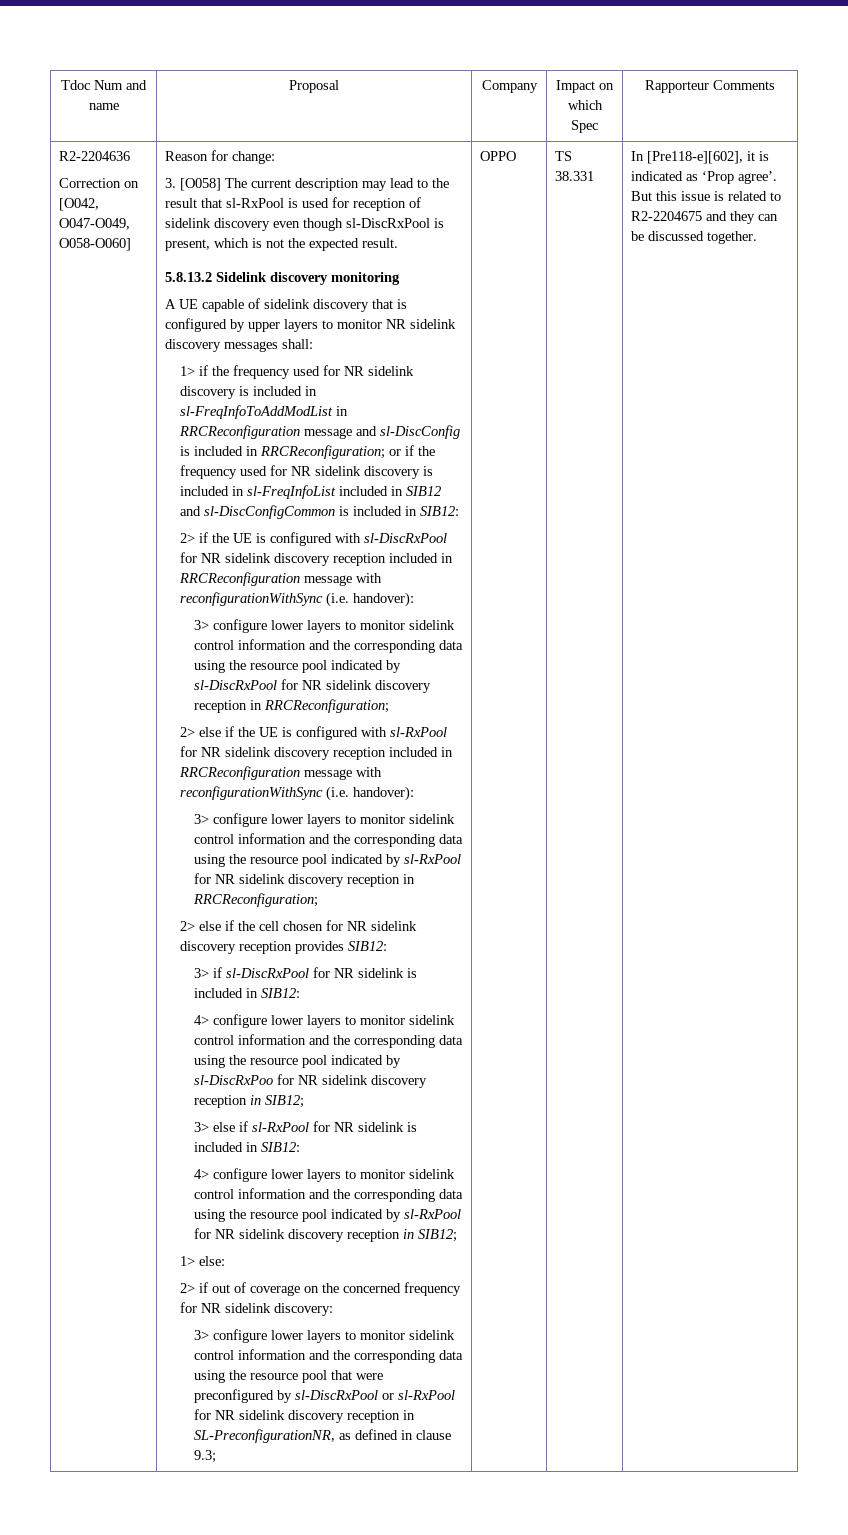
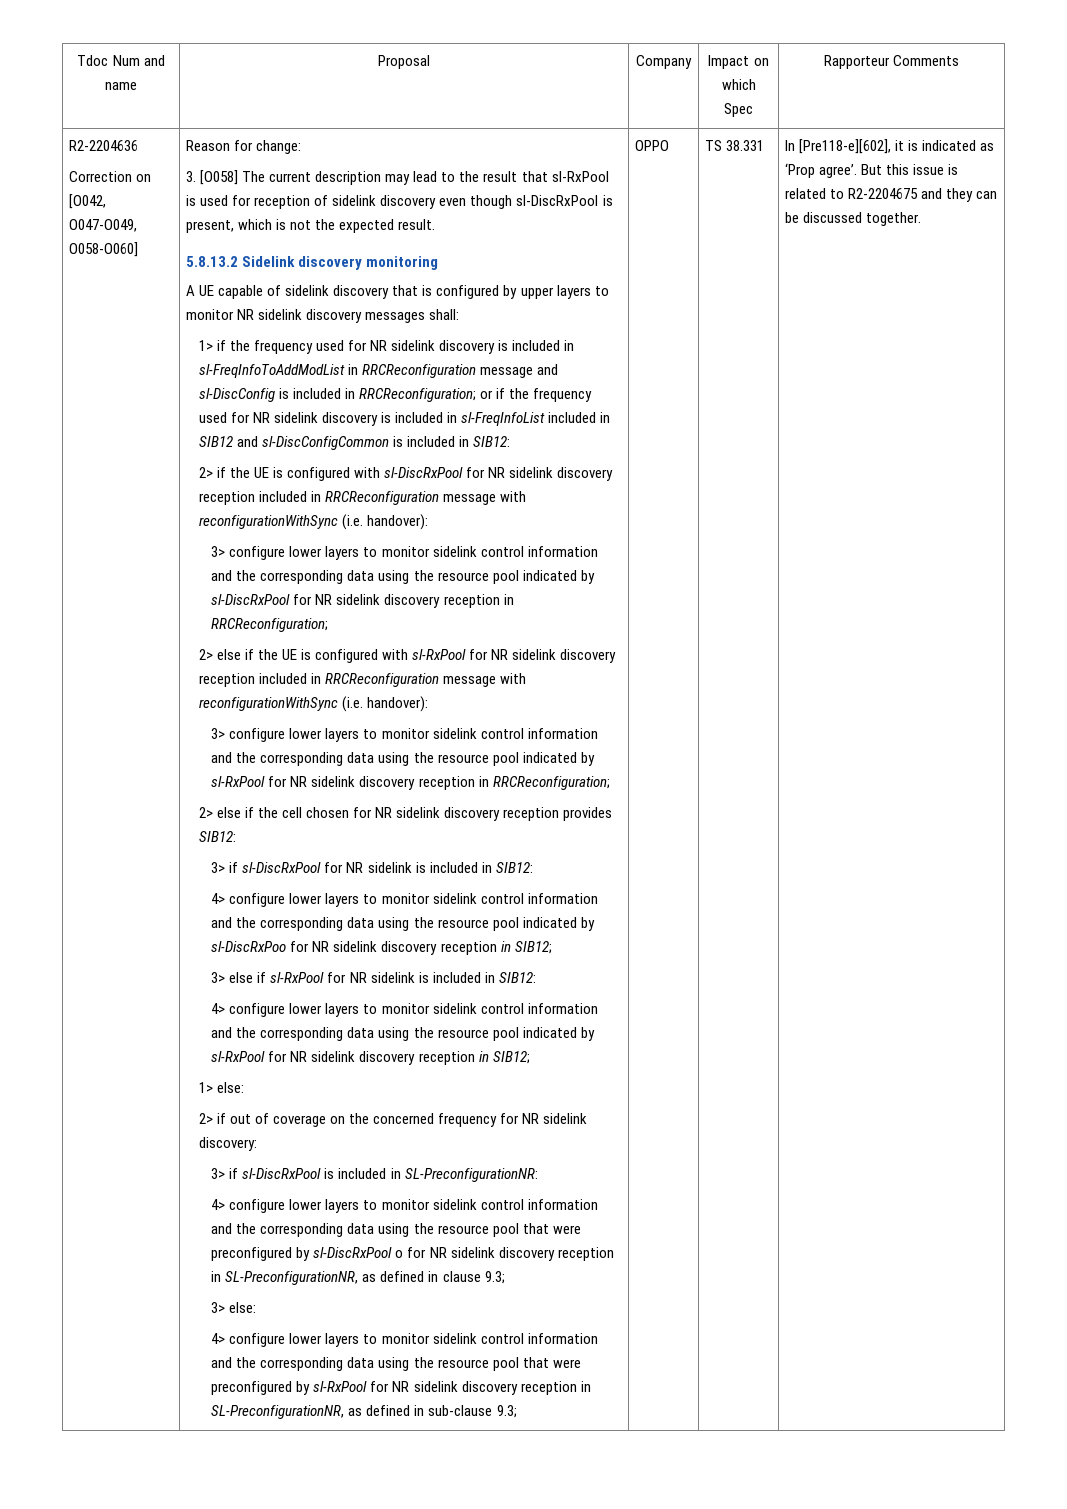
- 3> configure lower layers to monitor sidelink control information and the corresponding data using the resource pool that were preconfigured by sl-DiscRxPool or sl-RxPool for NR sidelink discovery reception in SL-PreconfigurationNR, as defined in clause 9.3;
+ 3> if sl-DiscRxPool is included in SL-PreconfigurationNR:
+ 4> configure lower layers to monitor sidelink control information and the corresponding data using the resource pool that were preconfigured by sl-DiscRxPool o for NR sidelink discovery reception in SL-PreconfigurationNR, as defined in clause 9.3;
+ 3> else:
+ 4> configure lower layers to monitor sidelink control information and the corresponding data using the resource pool that were preconfigured by sl-RxPool for NR sidelink discovery reception in SL-PreconfigurationNR, as defined in sub-clause 9.3;

